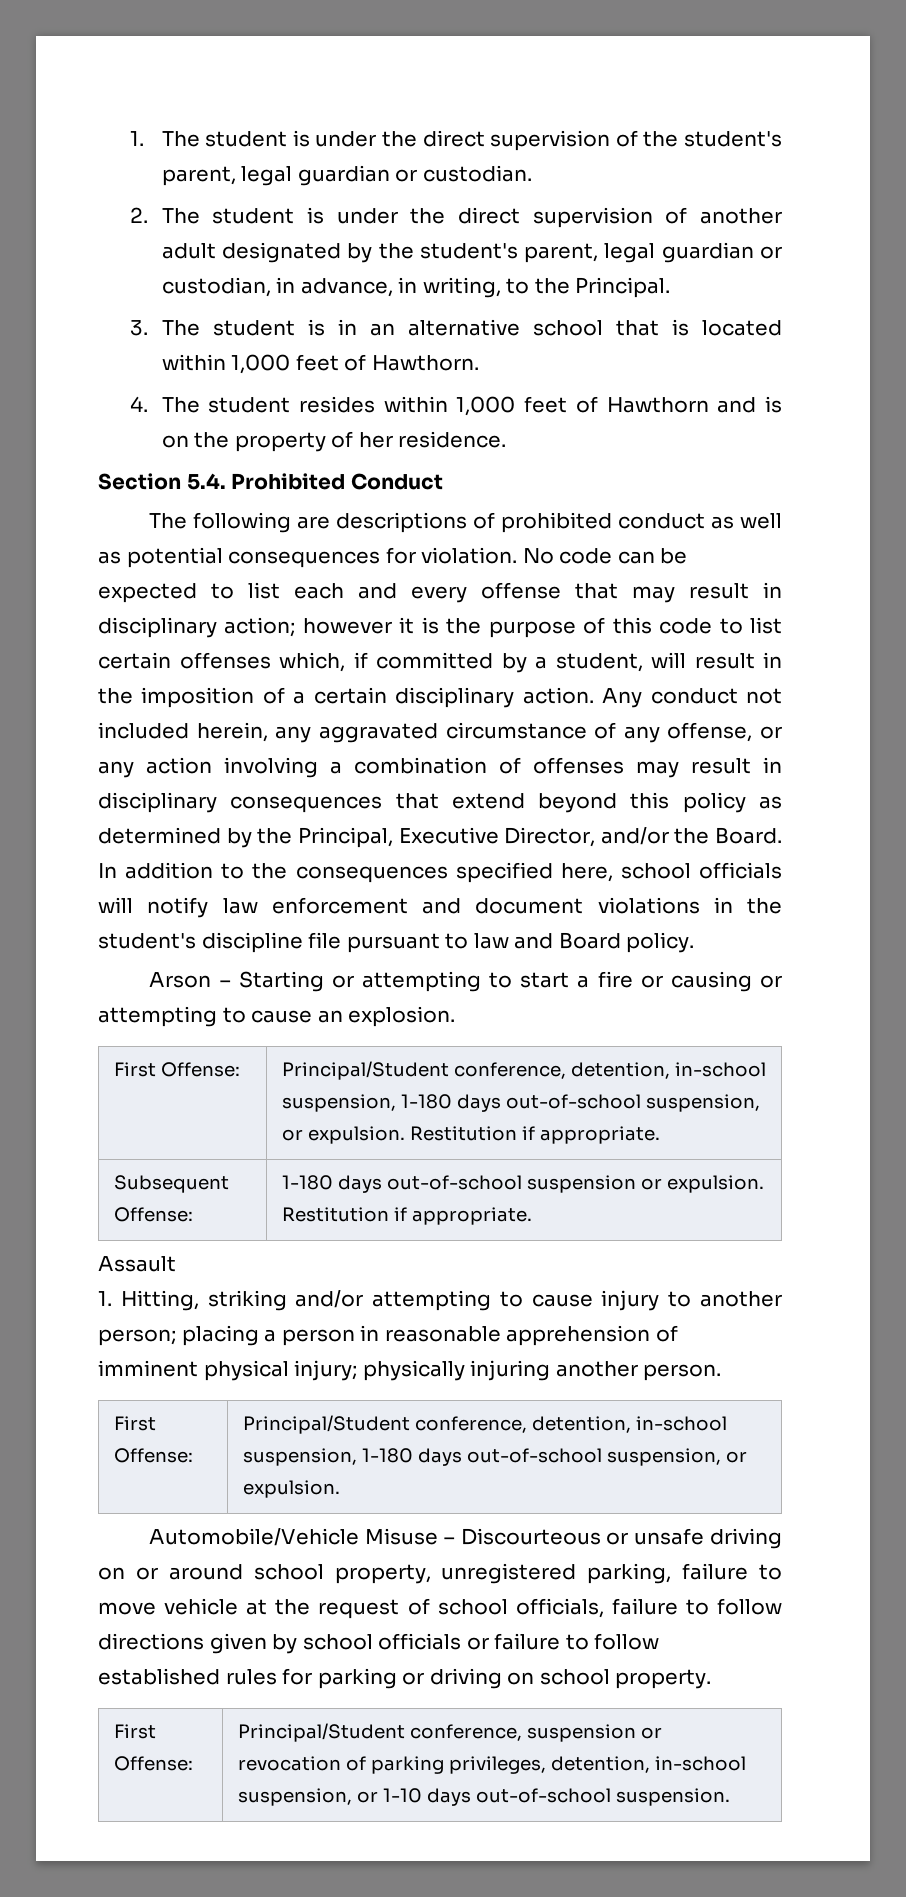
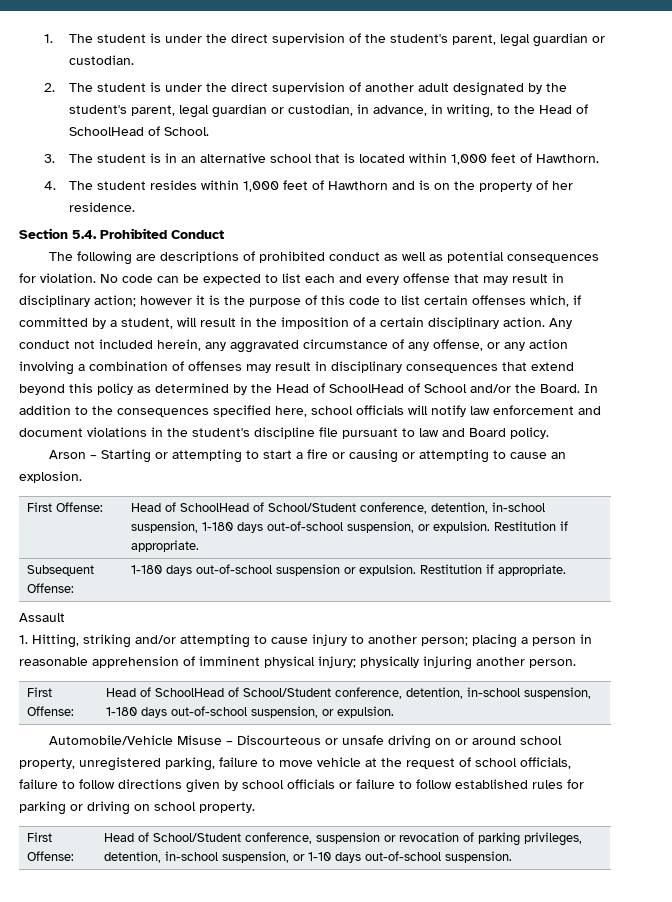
- 2. The student is under the direct supervision of another adult designated by the student's parent, legal guardian or custodian, in advance, in writing, to the Principal.
+ 2. The student is under the direct supervision of another adult designated by the student's parent, legal guardian or custodian, in advance, in writing, to the Head of SchoolHead of School.
- Any conduct not included herein, any aggravated circumstance of any offense, or any action involving a combination of offenses may result in disciplinary consequences that extend beyond this policy as determined by the Principal, Executive Director, and/or the Board.
+ Any conduct not included herein, any aggravated circumstance of any offense, or any action involving a combination of offenses may result in disciplinary consequences that extend beyond this policy as determined by the Head of SchoolHead of School and/or the Board.
- First Offense: | Principal/Student conference, detention, in-school suspension, 1-180 days out-of-school suspension, or expulsion. Restitution if appropriate.
+ First Offense: | Head of SchoolHead of School/Student conference, detention, in-school suspension, 1-180 days out-of-school suspension, or expulsion. Restitution if appropriate.
  1. Hitting, striking and/or attempting to cause injury to another person; placing a person in reasonable apprehension of imminent physical injury; physically injuring another person.
- First Offense: | Principal/Student conference, detention, in-school suspension, 1-180 days out-of-school suspension, or expulsion.
+ First Offense: | Head of SchoolHead of School/Student conference, detention, in-school suspension, 1-180 days out-of-school suspension, or expulsion.
- First Offense: | Principal/Student conference, suspension or revocation of parking privileges, detention, in-school suspension, or 1-10 days out-of-school suspension.
+ First Offense: | Head of School/Student conference, suspension or revocation of parking privileges, detention, in-school suspension, or 1-10 days out-of-school suspension.

